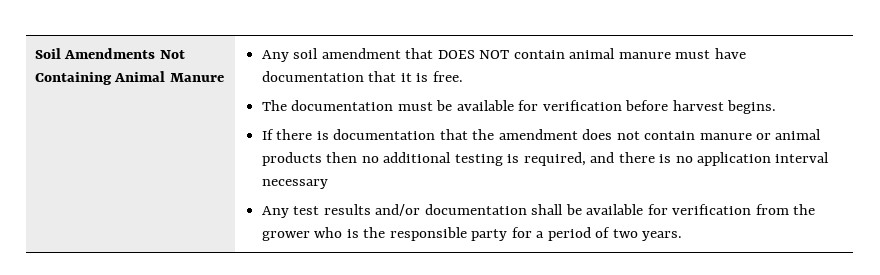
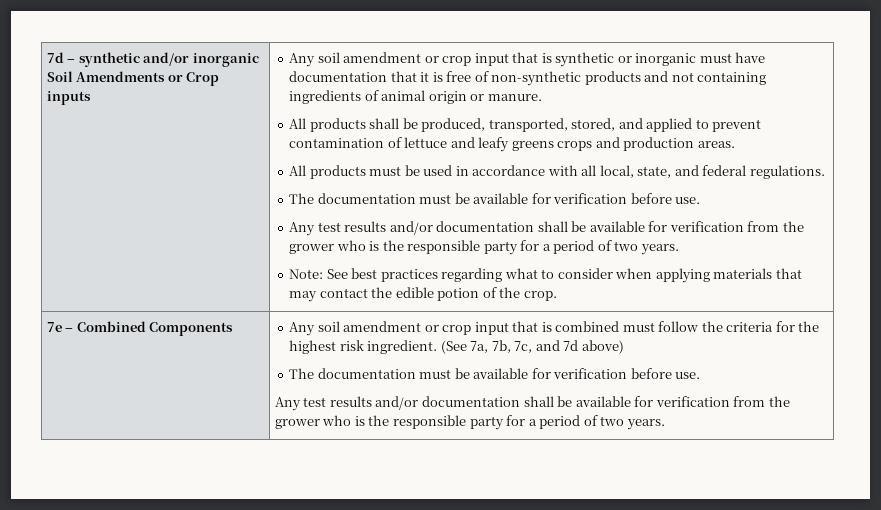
- Soil Amendments Not Containing Animal Manure | Any soil amendment that DOES NOT contain animal manure must have documentation that it is free.
- The documentation must be available for verification before harvest begins.
- If there is documentation that the amendment does not contain manure or animal products then no additional testing is required, and there is no application interval necessary
+ 7d – synthetic and/or inorganic Soil Amendments or Crop inputs | Any soil amendment or crop input that is synthetic or inorganic must have documentation that it is free of non-synthetic products and not containing ingredients of animal origin or manure.
+ All products shall be produced, transported, stored, and applied to prevent contamination of lettuce and leafy greens crops and production areas.
+ All products must be used in accordance with all local, state, and federal regulations.
+ The documentation must be available for verification before use.
+ Note: See best practices regarding what to consider when applying materials that may contact the edible potion of the crop.
+ 7e – Combined Components | Any soil amendment or crop input that is combined must follow the criteria for the highest risk ingredient. (See 7a, 7b, 7c, and 7d above)
+ The documentation must be available for verification before use.
+ Any test results and/or documentation shall be available for verification from the grower who is the responsible party for a period of two years.

